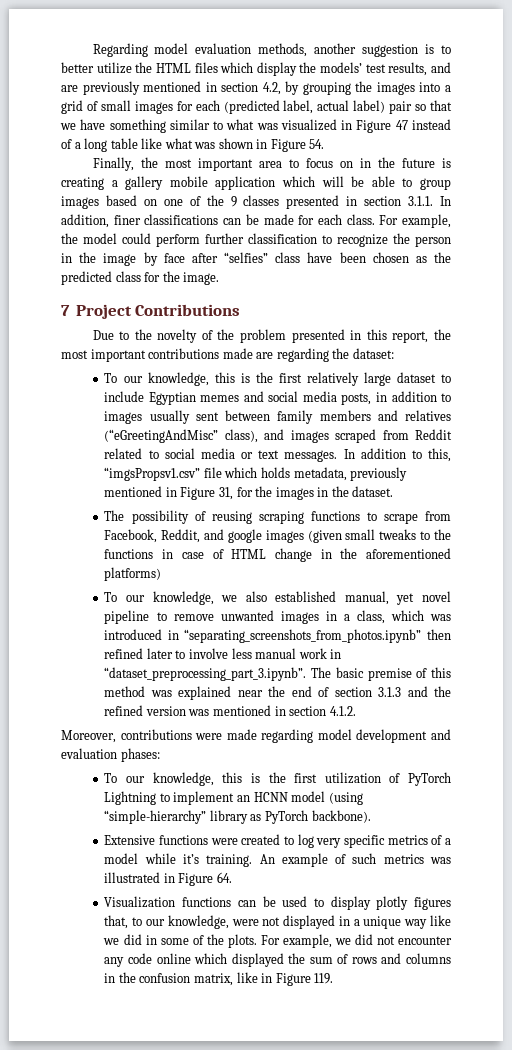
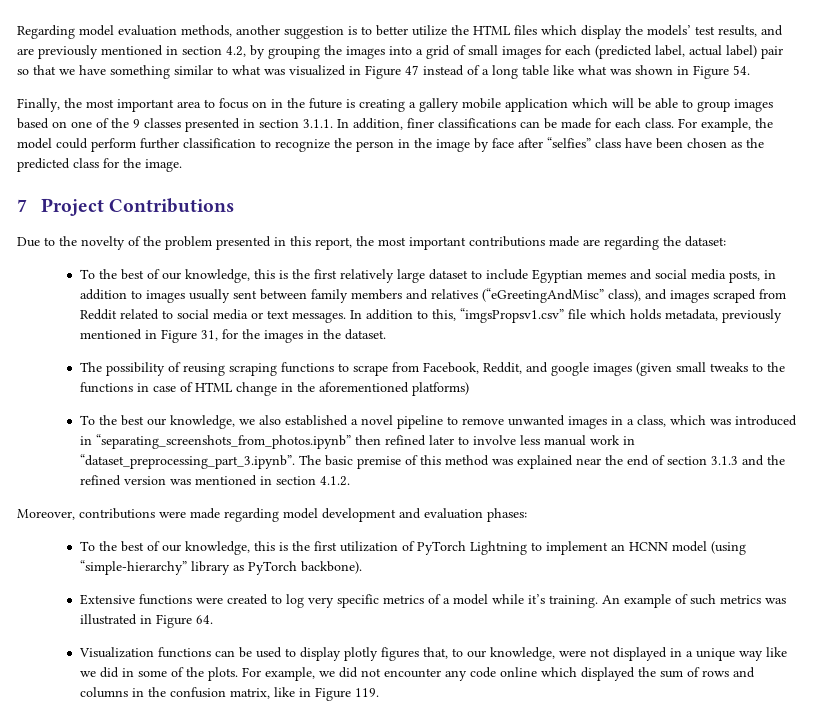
- To our knowledge, this is the first relatively large dataset to include Egyptian memes and social media posts, in addition to images usually sent between family members and relatives (“eGreetingAndMisc” class), and images scraped from Reddit related to social media or text messages.
+ To the best of our knowledge, this is the first relatively large dataset to include Egyptian memes and social media posts, in addition to images usually sent between family members and relatives (“eGreetingAndMisc” class), and images scraped from Reddit related to social media or text messages.
- To our knowledge, we also established manual, yet novel pipeline to remove unwanted images in a class, which was introduced in “separating_screenshots_from_photos.ipynb” then refined later to involve less manual work in “dataset_preprocessing_part_3.ipynb”. The basic premise of this method was explained near the end of section 3.1.3 and the refined version was mentioned in section 4.1.2.
+ To the best our knowledge, we also established a novel pipeline to remove unwanted images in a class, which was introduced in “separating_screenshots_from_photos.ipynb” then refined later to involve less manual work in “dataset_preprocessing_part_3.ipynb”. The basic premise of this method was explained near the end of section 3.1.3 and the refined version was mentioned in section 4.1.2.
- To our knowledge, this is the first utilization of PyTorch Lightning to implement an HCNN model (using “simple-hierarchy” library as PyTorch backbone).
+ To the best of our knowledge, this is the first utilization of PyTorch Lightning to implement an HCNN model (using “simple-hierarchy” library as PyTorch backbone).

